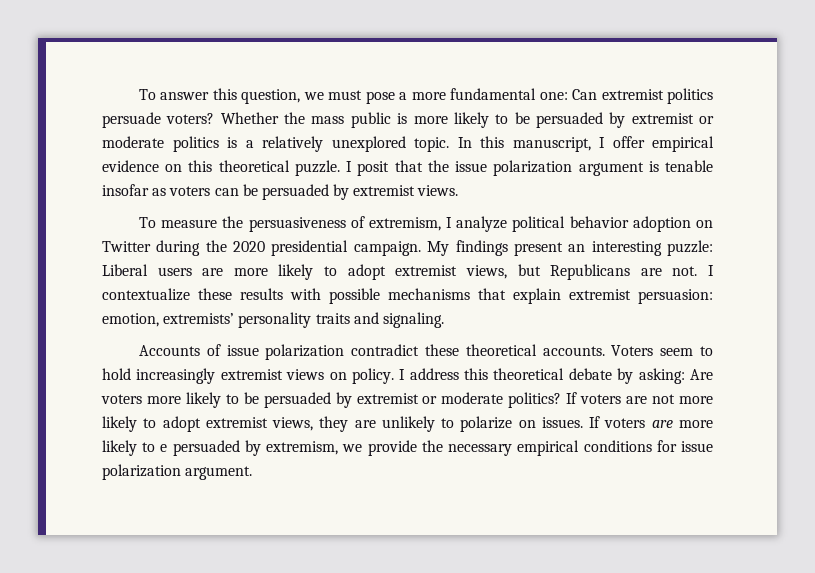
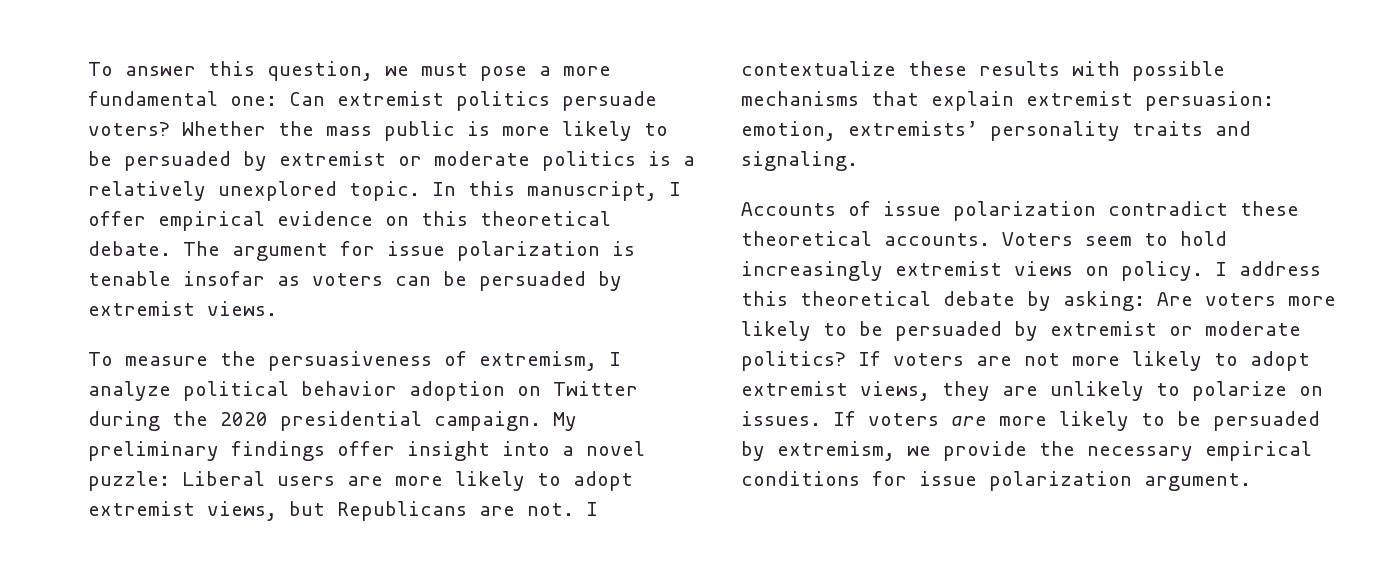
- In this manuscript, I offer empirical evidence on this theoretical puzzle. I posit that the issue polarization argument is tenable insofar as voters can be persuaded by extremist views.
+ In this manuscript, I offer empirical evidence on this theoretical debate. The argument for issue polarization is tenable insofar as voters can be persuaded by extremist views.
- My findings present an interesting puzzle: Liberal users are more likely to adopt extremist views, but Republicans are not.
+ My preliminary findings offer insight into a novel puzzle: Liberal users are more likely to adopt extremist views, but Republicans are not.
- If voters are more likely to e persuaded by extremism, we provide the necessary empirical conditions for issue polarization argument.
+ If voters are more likely to be persuaded by extremism, we provide the necessary empirical conditions for issue polarization argument.

